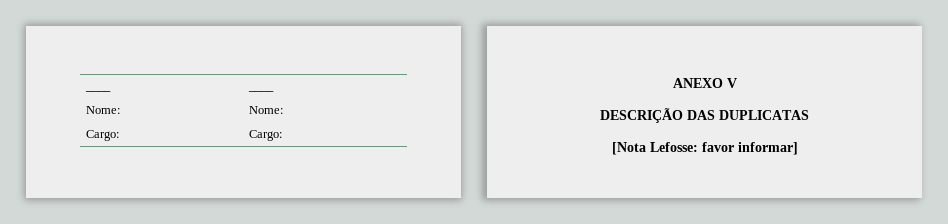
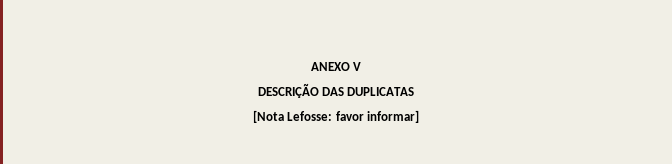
- ____ | ____
- Nome: | Nome:
- Cargo: | Cargo:

